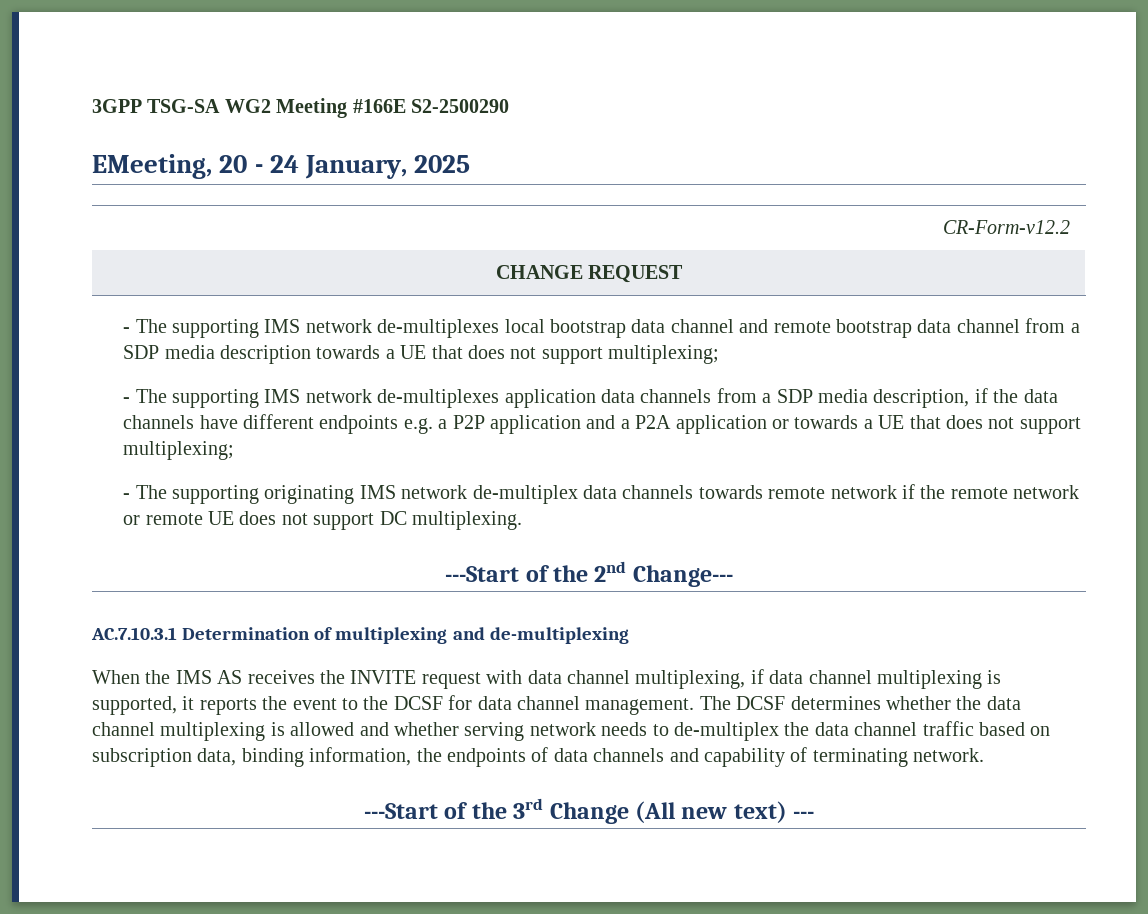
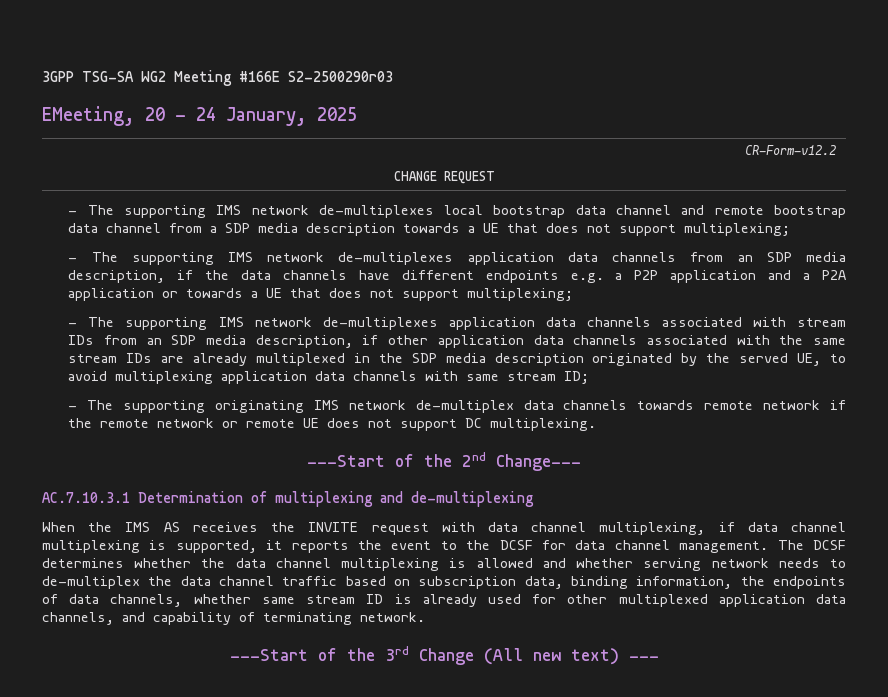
- 3GPP TSG-SA WG2 Meeting #166E S2-2500290
+ 3GPP TSG-SA WG2 Meeting #166E S2-2500290r03
- - The supporting IMS network de-multiplexes application data channels from a SDP media description, if the data channels have different endpoints e.g. a P2P application and a P2A application or towards a UE that does not support multiplexing;
+ - The supporting IMS network de-multiplexes application data channels from an SDP media description, if the data channels have different endpoints e.g. a P2P application and a P2A application or towards a UE that does not support multiplexing;
+ - The supporting IMS network de-multiplexes application data channels associated with stream IDs from an SDP media description, if other application data channels associated with the same stream IDs are already multiplexed in the SDP media description originated by the served UE, to avoid multiplexing application data channels with same stream ID;
- The DCSF determines whether the data channel multiplexing is allowed and whether serving network needs to de-multiplex the data channel traffic based on subscription data, binding information, the endpoints of data channels and capability of terminating network.
+ The DCSF determines whether the data channel multiplexing is allowed and whether serving network needs to de-multiplex the data channel traffic based on subscription data, binding information, the endpoints of data channels, whether same stream ID is already used for other multiplexed application data channels, and capability of terminating network.

